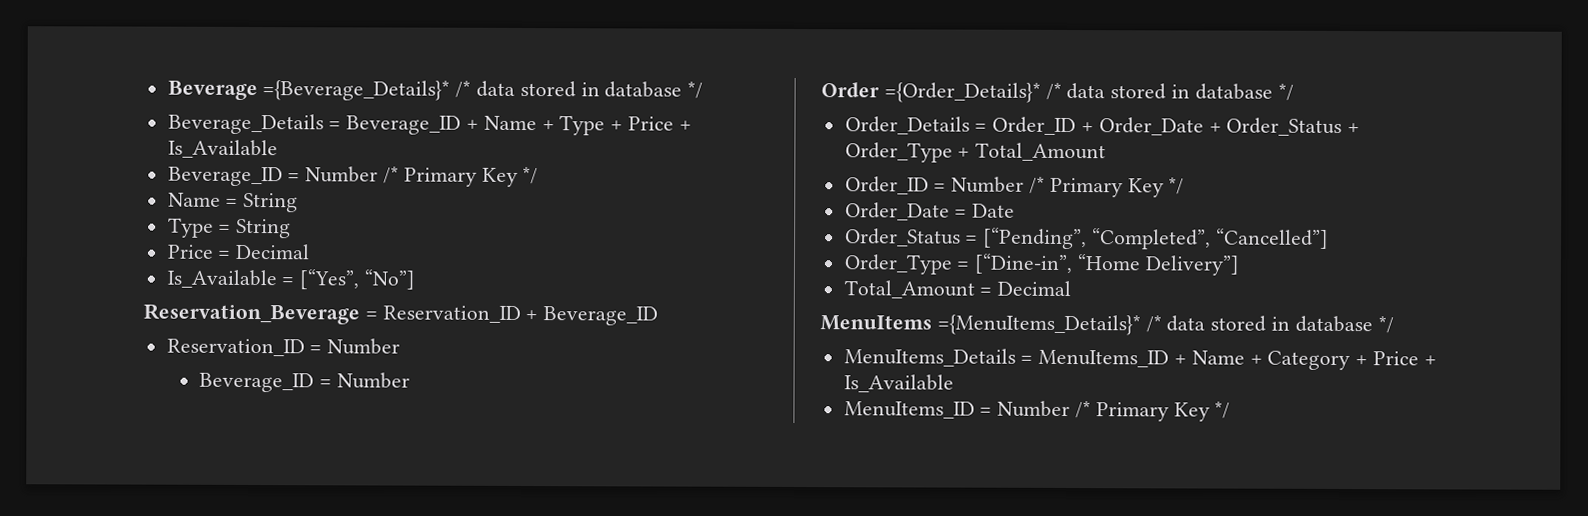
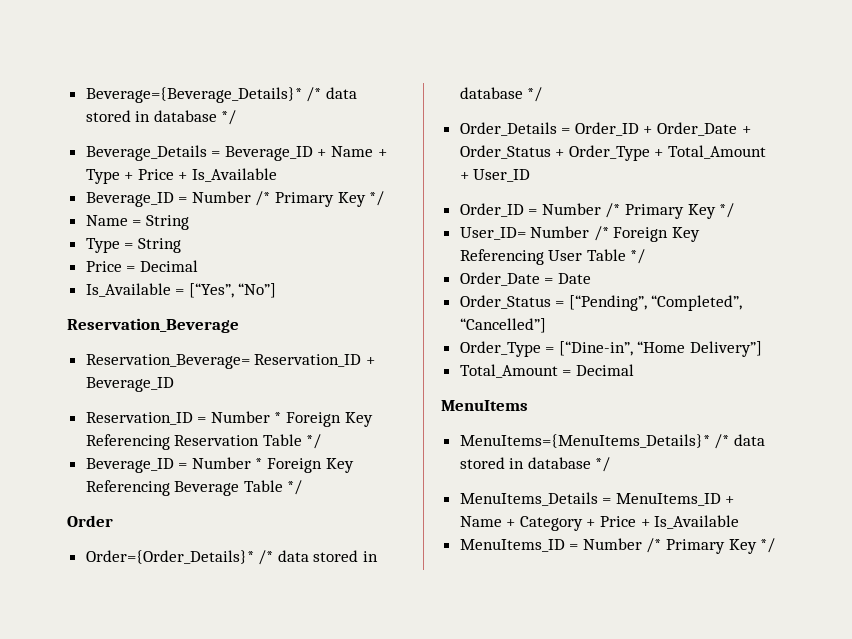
- Beverage ={Beverage_Details}* /* data stored in database */
+ Beverage={Beverage_Details}* /* data stored in database */
- Reservation_Beverage = Reservation_ID + Beverage_ID
+ Reservation_Beverage
+ Reservation_Beverage= Reservation_ID + Beverage_ID
- Reservation_ID = Number
- Beverage_ID = Number
+ Reservation_ID = Number * Foreign Key Referencing Reservation Table */
+ Beverage_ID = Number * Foreign Key Referencing Beverage Table */
- Order ={Order_Details}* /* data stored in database */
+ Order
+ Order={Order_Details}* /* data stored in database */
- Order_Details = Order_ID + Order_Date + Order_Status + Order_Type + Total_Amount
+ Order_Details = Order_ID + Order_Date + Order_Status + Order_Type + Total_Amount + User_ID
+ User_ID= Number /* Foreign Key Referencing User Table */
- MenuItems ={MenuItems_Details}* /* data stored in database */
+ MenuItems
+ MenuItems={MenuItems_Details}* /* data stored in database */

